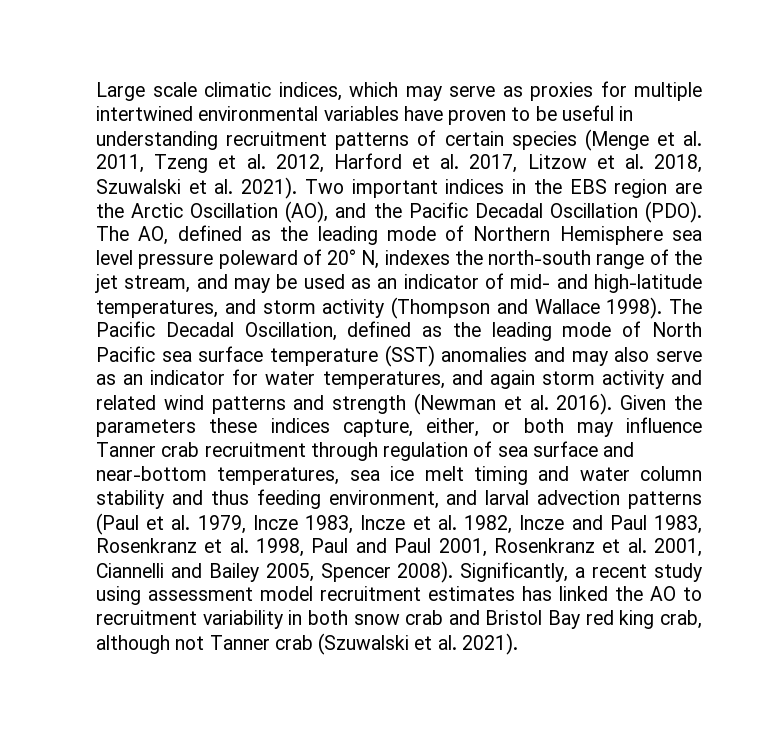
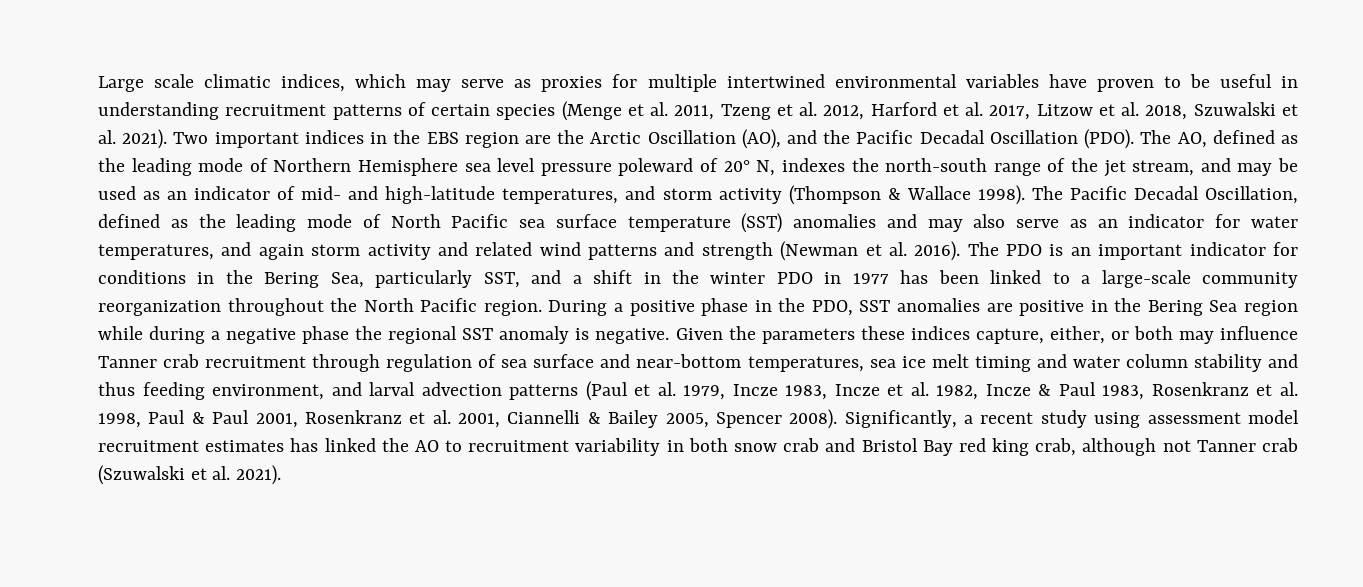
- The AO, defined as the leading mode of Northern Hemisphere sea level pressure poleward of 20° N, indexes the north-south range of the jet stream, and may be used as an indicator of mid- and high-latitude temperatures, and storm activity (Thompson and Wallace 1998).
+ The AO, defined as the leading mode of Northern Hemisphere sea level pressure poleward of 20° N, indexes the north-south range of the jet stream, and may be used as an indicator of mid- and high-latitude temperatures, and storm activity (Thompson & Wallace 1998).
+ The PDO is an important indicator for conditions in the Bering Sea, particularly SST, and a shift in the winter PDO in 1977 has been linked to a large-scale community reorganization throughout the North Pacific region. During a positive phase in the PDO, SST anomalies are positive in the Bering Sea region while during a negative phase the regional SST anomaly is negative.
- Given the parameters these indices capture, either, or both may influence Tanner crab recruitment through regulation of sea surface and near-bottom temperatures, sea ice melt timing and water column stability and thus feeding environment, and larval advection patterns (Paul et al. 1979, Incze 1983, Incze et al. 1982, Incze and Paul 1983, Rosenkranz et al. 1998, Paul and Paul 2001, Rosenkranz et al. 2001, Ciannelli and Bailey 2005, Spencer 2008).
+ Given the parameters these indices capture, either, or both may influence Tanner crab recruitment through regulation of sea surface and near-bottom temperatures, sea ice melt timing and water column stability and thus feeding environment, and larval advection patterns (Paul et al. 1979, Incze 1983, Incze et al. 1982, Incze & Paul 1983, Rosenkranz et al. 1998, Paul & Paul 2001, Rosenkranz et al. 2001, Ciannelli & Bailey 2005, Spencer 2008).

